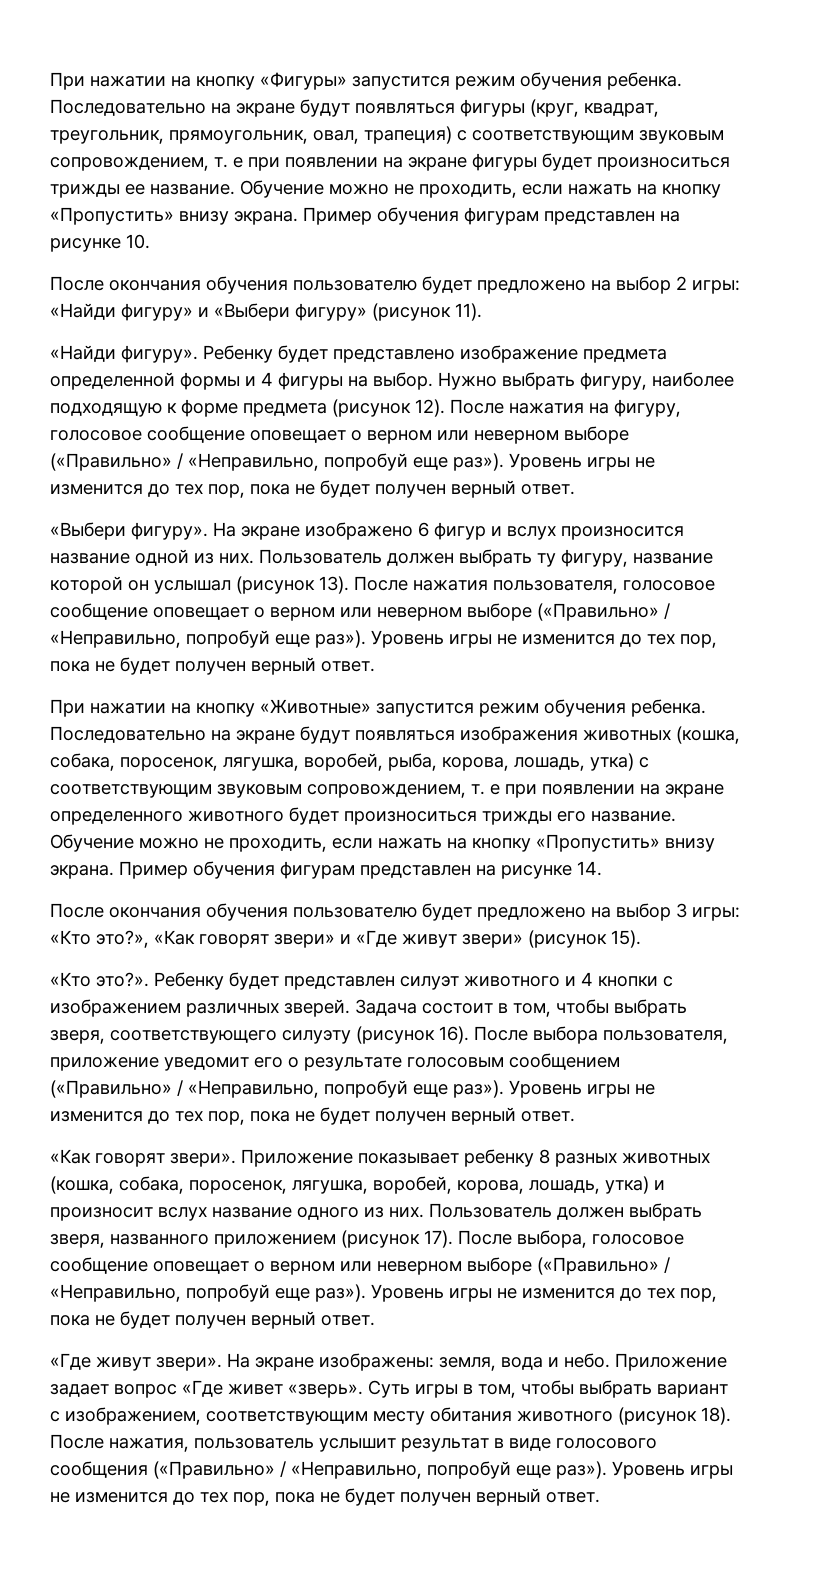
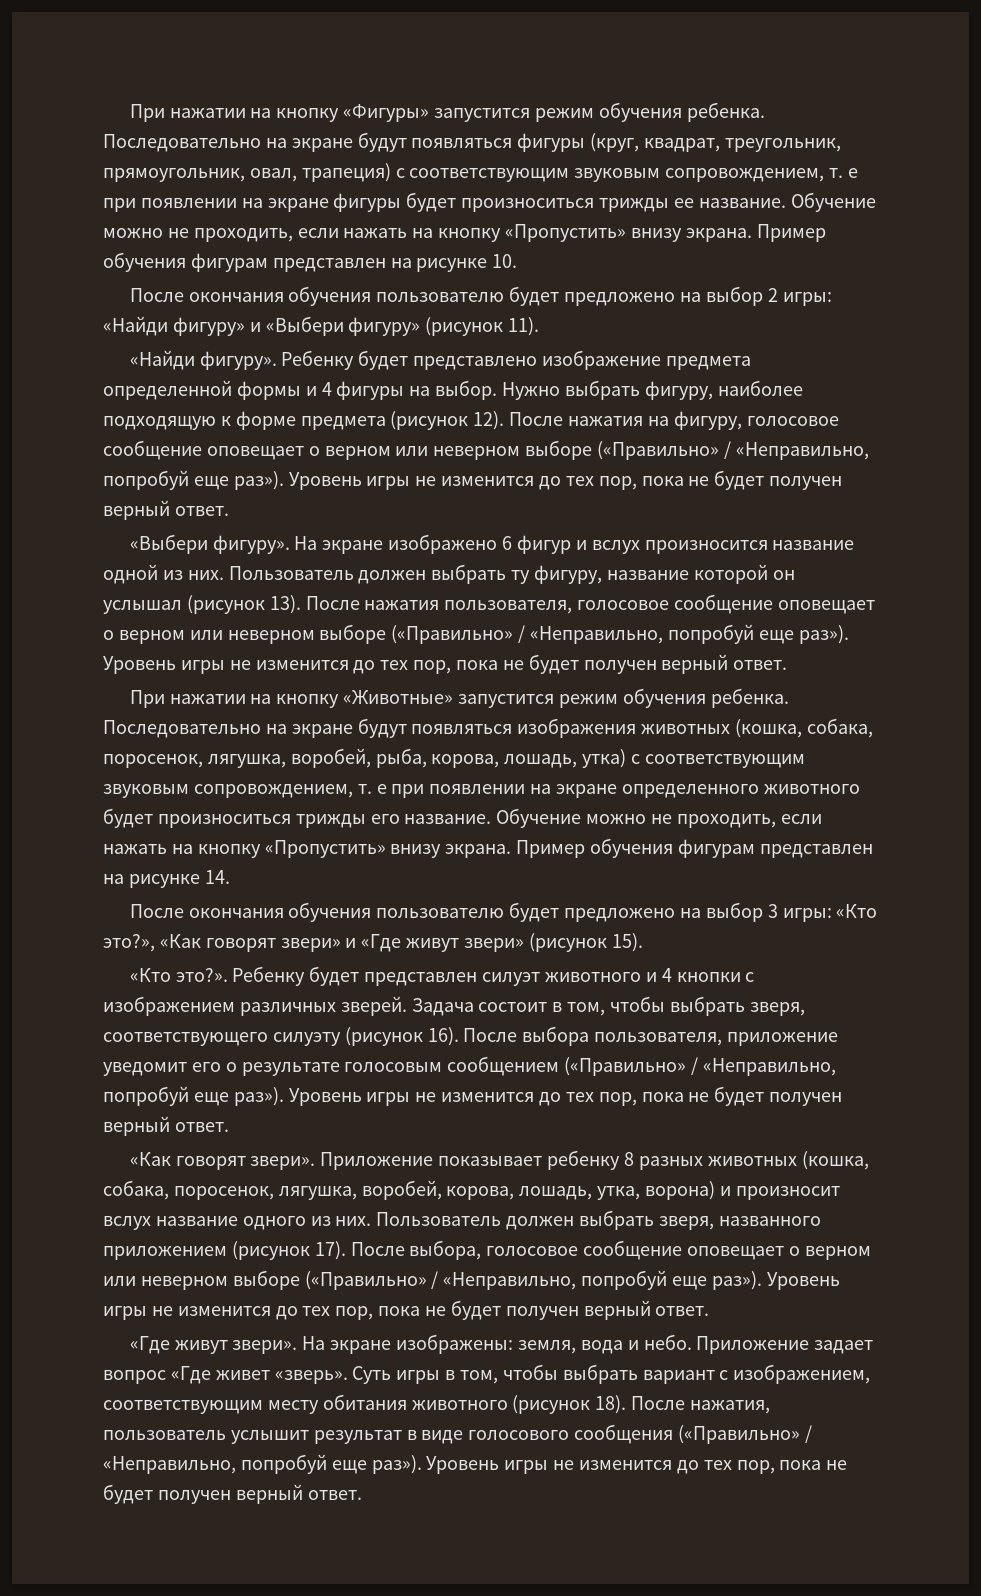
- Приложение показывает ребенку 8 разных животных (кошка, собака, поросенок, лягушка, воробей, корова, лошадь, утка) и произносит вслух название одного из них.
+ Приложение показывает ребенку 8 разных животных (кошка, собака, поросенок, лягушка, воробей, корова, лошадь, утка, ворона) и произносит вслух название одного из них.

